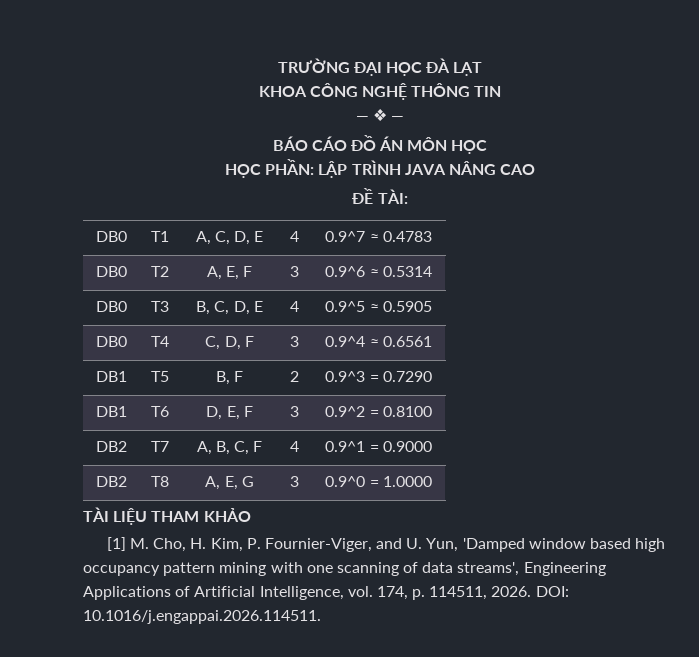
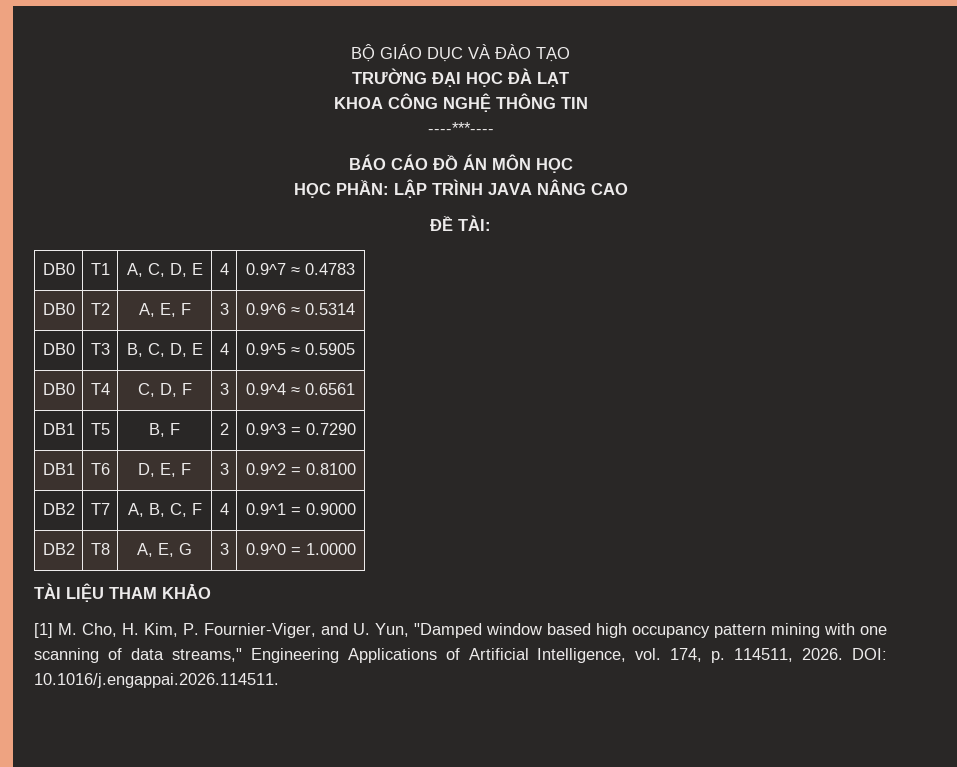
+ BỘ GIÁO DỤC VÀ ĐÀO TẠO
- — ❖ —
+ ----***----
- [1] M. Cho, H. Kim, P. Fournier-Viger, and U. Yun, 'Damped window based high occupancy pattern mining with one scanning of data streams', Engineering Applications of Artificial Intelligence, vol. 174, p. 114511, 2026.
+ [1] M. Cho, H. Kim, P. Fournier-Viger, and U. Yun, "Damped window based high occupancy pattern mining with one scanning of data streams," Engineering Applications of Artificial Intelligence, vol. 174, p. 114511, 2026.

